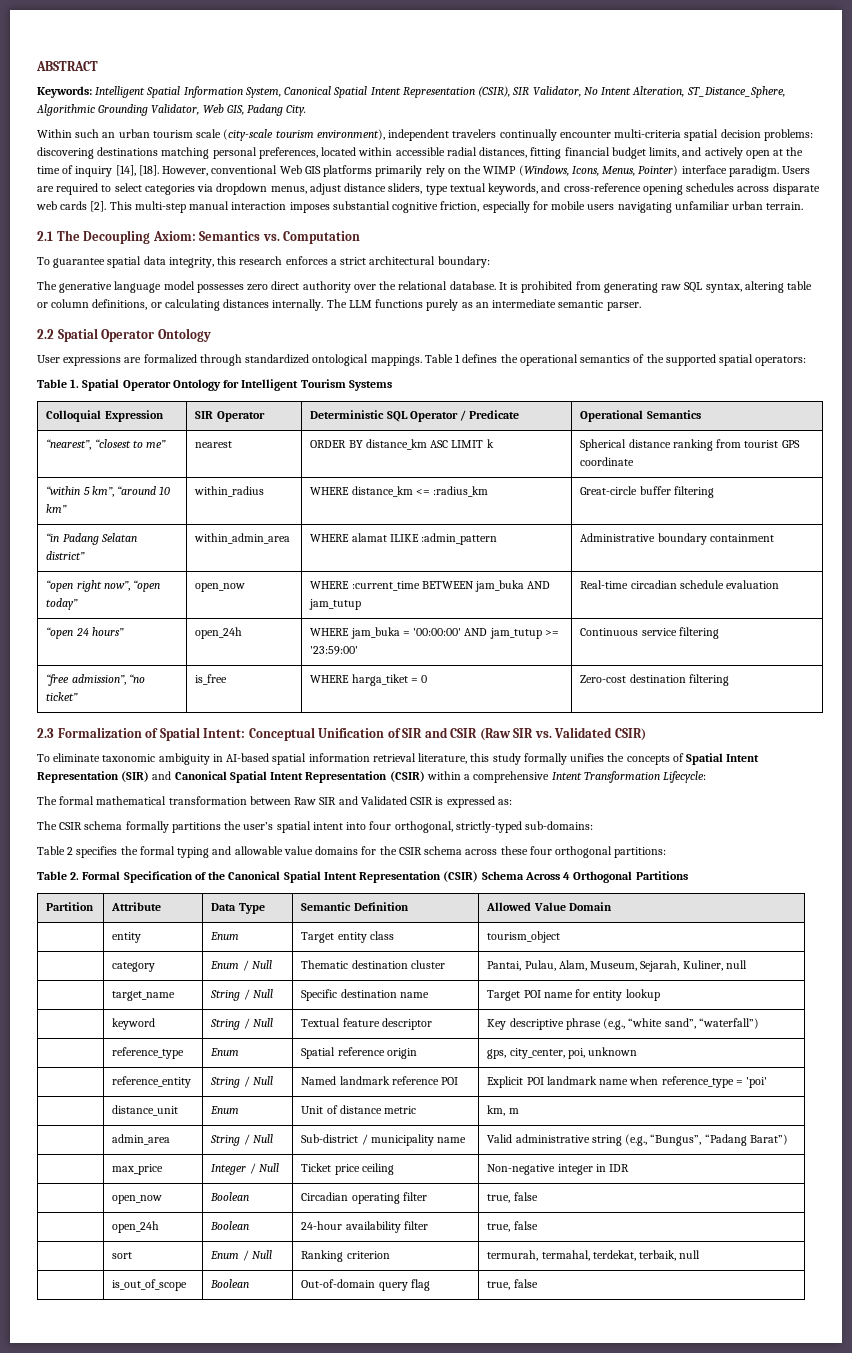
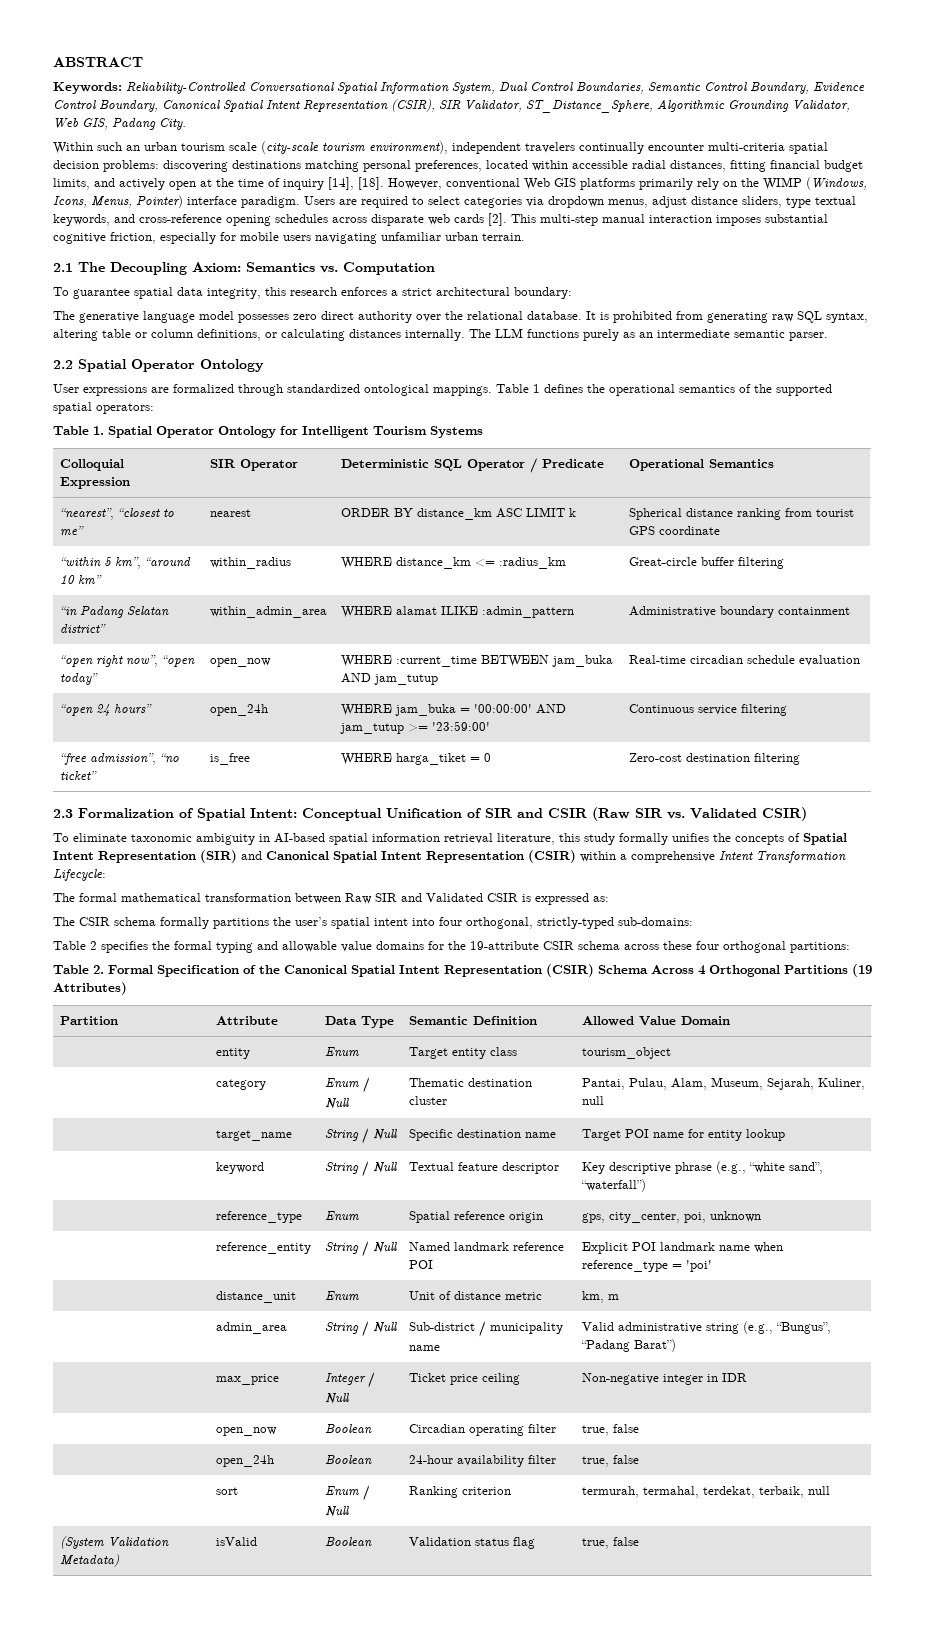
- Keywords: Intelligent Spatial Information System, Canonical Spatial Intent Representation (CSIR), SIR Validator, No Intent Alteration, ST_Distance_Sphere, Algorithmic Grounding Validator, Web GIS, Padang City.
+ Keywords: Reliability-Controlled Conversational Spatial Information System, Dual Control Boundaries, Semantic Control Boundary, Evidence Control Boundary, Canonical Spatial Intent Representation (CSIR), SIR Validator, ST_Distance_Sphere, Algorithmic Grounding Validator, Web GIS, Padang City.
- Table 2 specifies the formal typing and allowable value domains for the CSIR schema across these four orthogonal partitions:
+ Table 2 specifies the formal typing and allowable value domains for the 19-attribute CSIR schema across these four orthogonal partitions:
- Table 2. Formal Specification of the Canonical Spatial Intent Representation (CSIR) Schema Across 4 Orthogonal Partitions
+ Table 2. Formal Specification of the Canonical Spatial Intent Representation (CSIR) Schema Across 4 Orthogonal Partitions (19 Attributes)
- | is_out_of_scope | Boolean | Out-of-domain query flag | true, false
+ (System Validation Metadata) | isValid | Boolean | Validation status flag | true, false

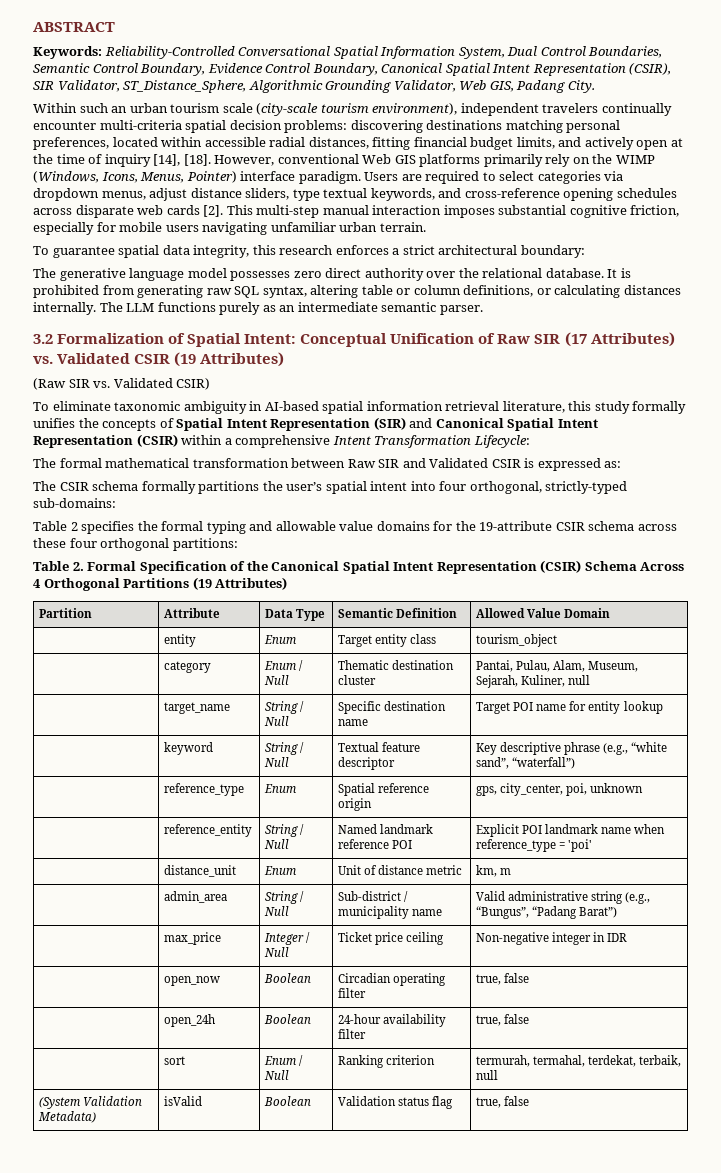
- 2.1 The Decoupling Axiom: Semantics vs. Computation
- 2.2 Spatial Operator Ontology
- User expressions are formalized through standardized ontological mappings. Table 1 defines the operational semantics of the supported spatial operators:
- Table 1. Spatial Operator Ontology for Intelligent Tourism Systems
- Colloquial Expression | SIR Operator | Deterministic SQL Operator / Predicate | Operational Semantics
- “nearest”, “closest to me” | nearest | ORDER BY distance_km ASC LIMIT k | Spherical distance ranking from tourist GPS coordinate
- “within 5 km”, “around 10 km” | within_radius | WHERE distance_km <= :radius_km | Great-circle buffer filtering
- “in Padang Selatan district” | within_admin_area | WHERE alamat ILIKE :admin_pattern | Administrative boundary containment
- “open right now”, “open today” | open_now | WHERE :current_time BETWEEN jam_buka AND jam_tutup | Real-time circadian schedule evaluation
- “open 24 hours” | open_24h | WHERE jam_buka = '00:00:00' AND jam_tutup >= '23:59:00' | Continuous service filtering
- “free admission”, “no ticket” | is_free | WHERE harga_tiket = 0 | Zero-cost destination filtering
- 2.3 Formalization of Spatial Intent: Conceptual Unification of SIR and CSIR (Raw SIR vs. Validated CSIR)
+ 3.2 Formalization of Spatial Intent: Conceptual Unification of Raw SIR (17 Attributes) vs. Validated CSIR (19 Attributes)
+ (Raw SIR vs. Validated CSIR)

